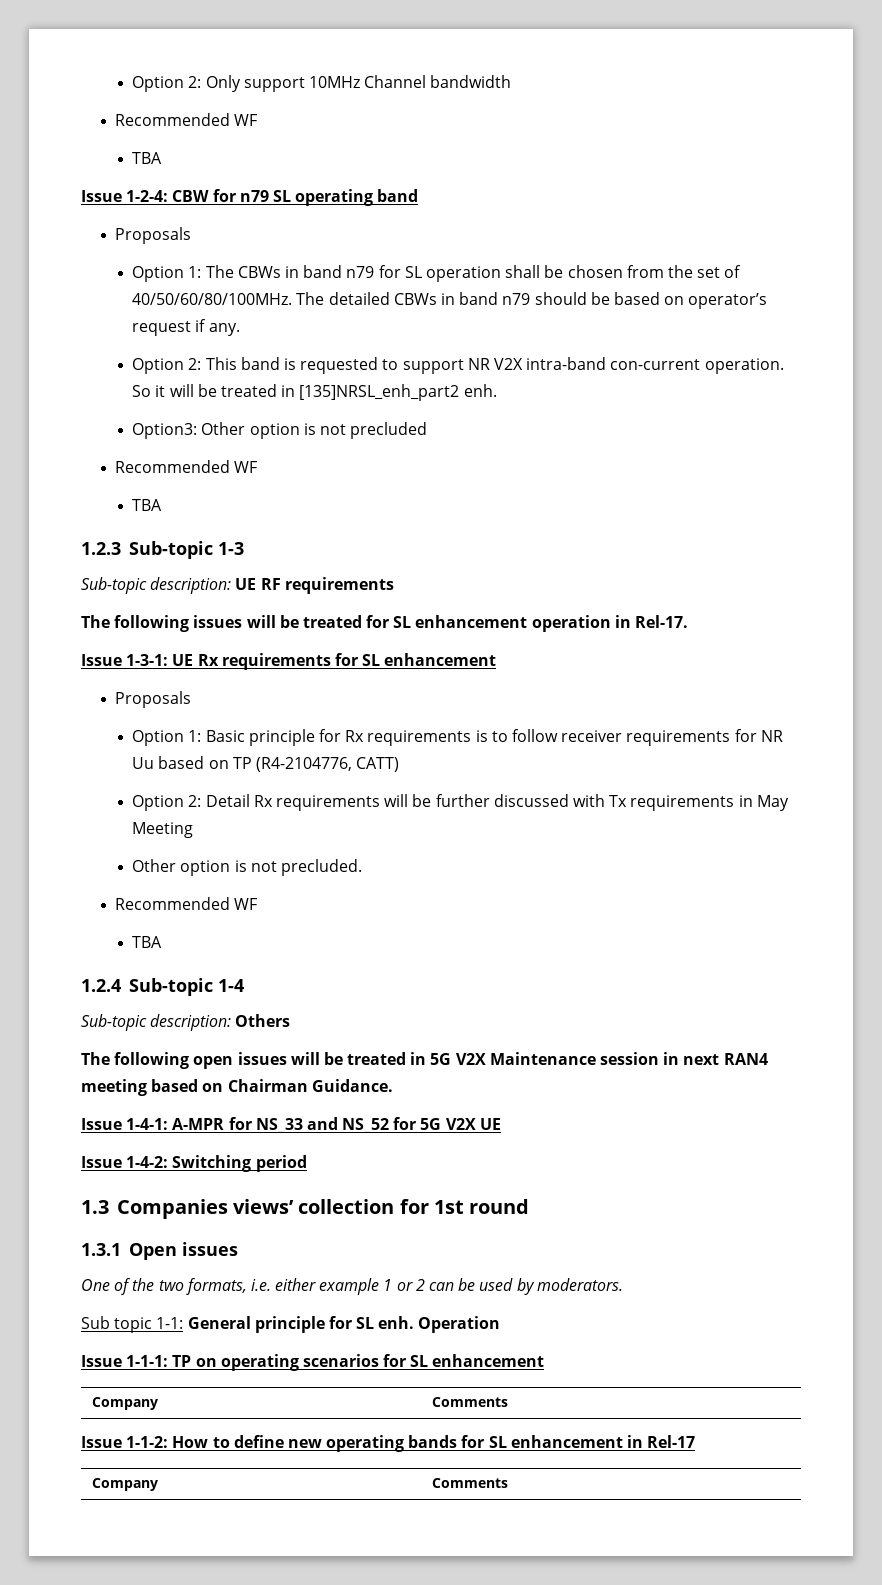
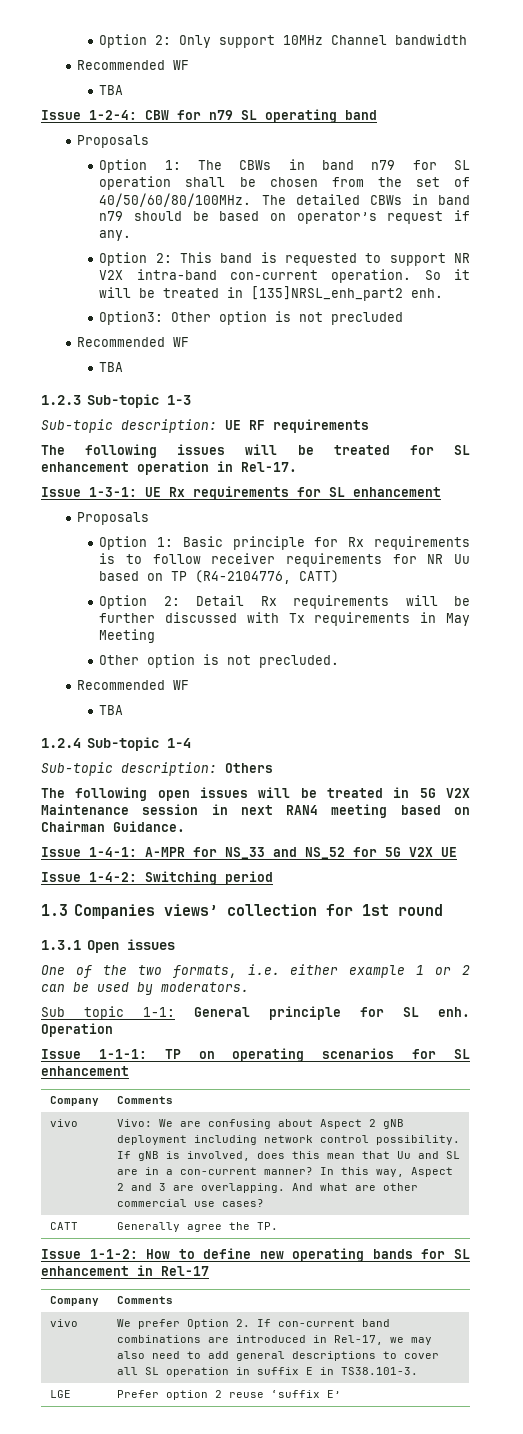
+ vivo | Vivo: We are confusing about Aspect 2 gNB deployment including network control possibility. If gNB is involved, does this mean that Uu and SL are in a con-current manner? In this way, Aspect 2 and 3 are overlapping. And what are other commercial use cases?
+ CATT | Generally agree the TP.
+ vivo | We prefer Option 2. If con-current band combinations are introduced in Rel-17, we may also need to add general descriptions to cover all SL operation in suffix E in TS38.101-3.
+ LGE | Prefer option 2 reuse ‘suffix E’

